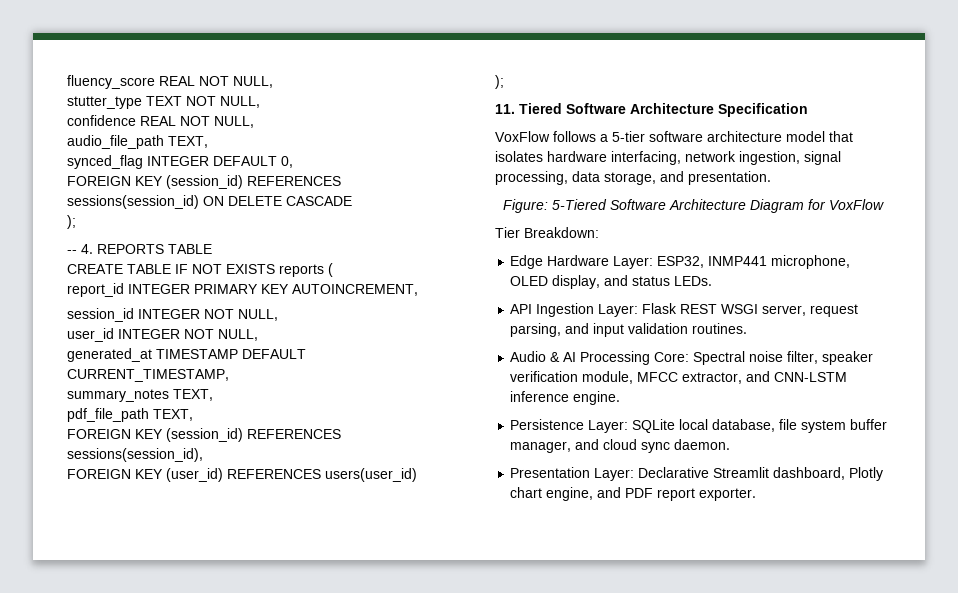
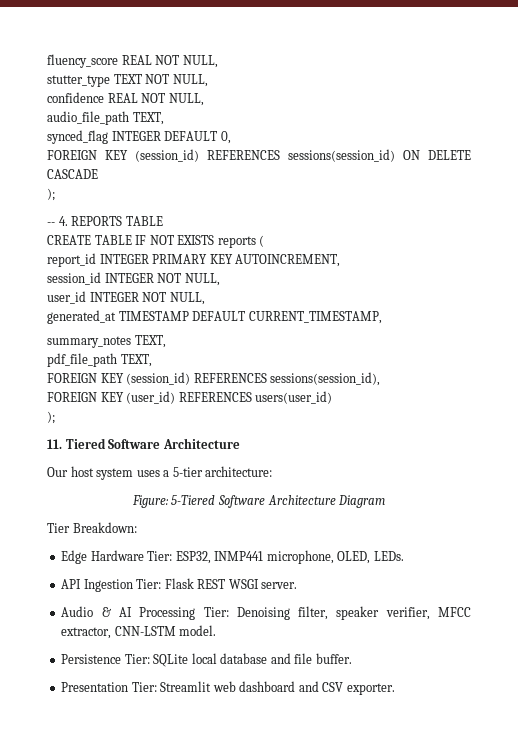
- 11. Tiered Software Architecture Specification
- VoxFlow follows a 5-tier software architecture model that isolates hardware interfacing, network ingestion, signal processing, data storage, and presentation.
+ 11. Tiered Software Architecture
+ Our host system uses a 5-tier architecture:
- Figure: 5-Tiered Software Architecture Diagram for VoxFlow
+ Figure: 5-Tiered Software Architecture Diagram
- Edge Hardware Layer: ESP32, INMP441 microphone, OLED display, and status LEDs.
+ Edge Hardware Tier: ESP32, INMP441 microphone, OLED, LEDs.
- API Ingestion Layer: Flask REST WSGI server, request parsing, and input validation routines.
- Audio & AI Processing Core: Spectral noise filter, speaker verification module, MFCC extractor, and CNN-LSTM inference engine.
+ API Ingestion Tier: Flask REST WSGI server.
+ Audio & AI Processing Tier: Denoising filter, speaker verifier, MFCC extractor, CNN-LSTM model.
- Persistence Layer: SQLite local database, file system buffer manager, and cloud sync daemon.
- Presentation Layer: Declarative Streamlit dashboard, Plotly chart engine, and PDF report exporter.
+ Persistence Tier: SQLite local database and file buffer.
+ Presentation Tier: Streamlit web dashboard and CSV exporter.

